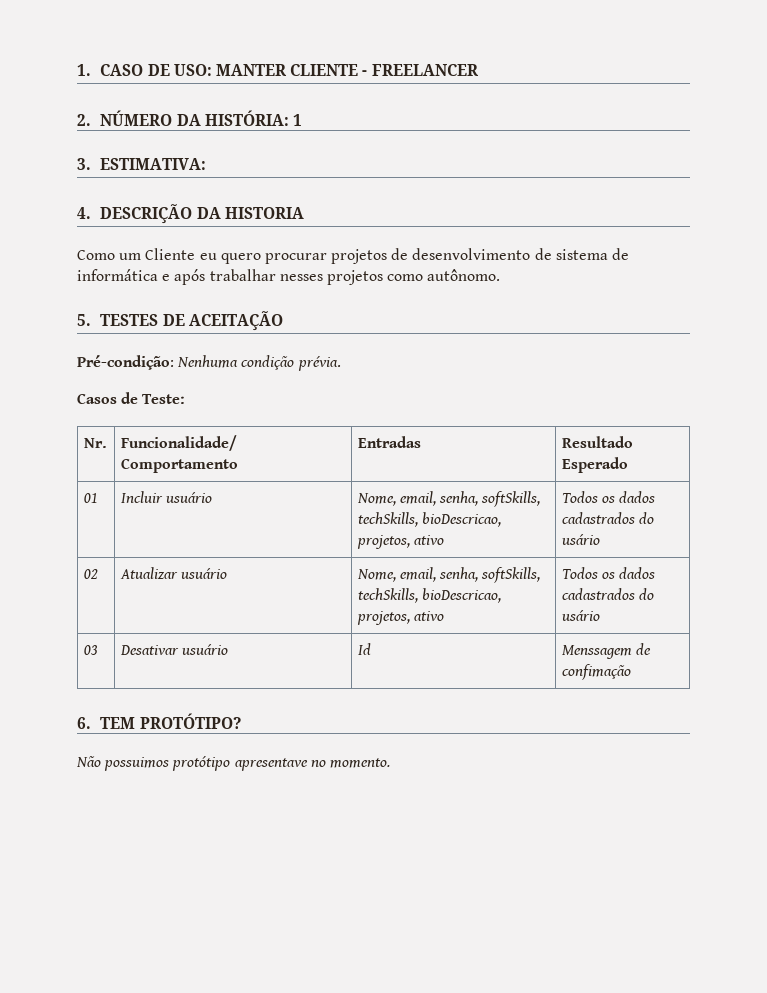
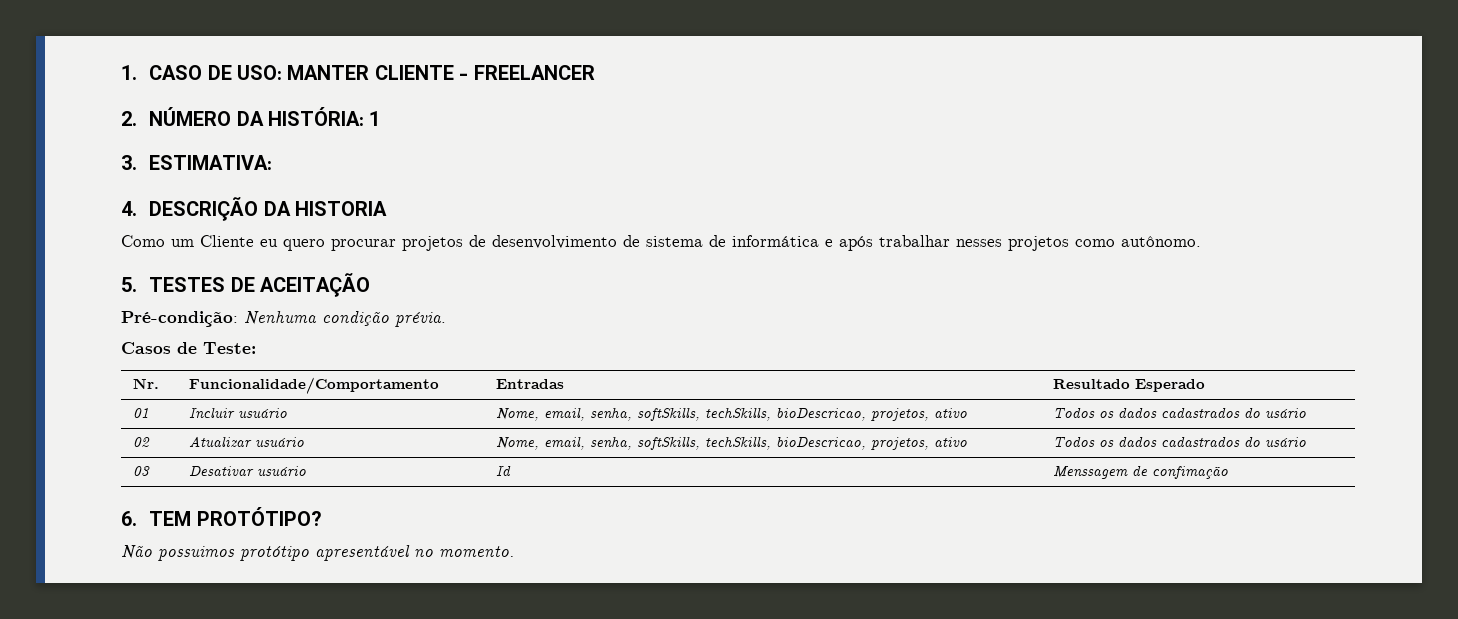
- Não possuimos protótipo apresentave no momento.
+ Não possuimos protótipo apresentável no momento.

